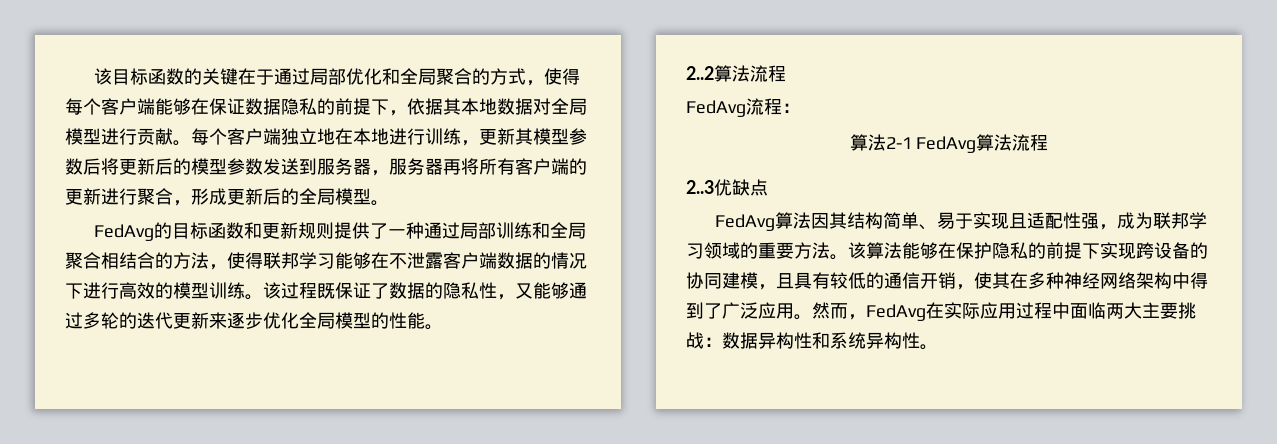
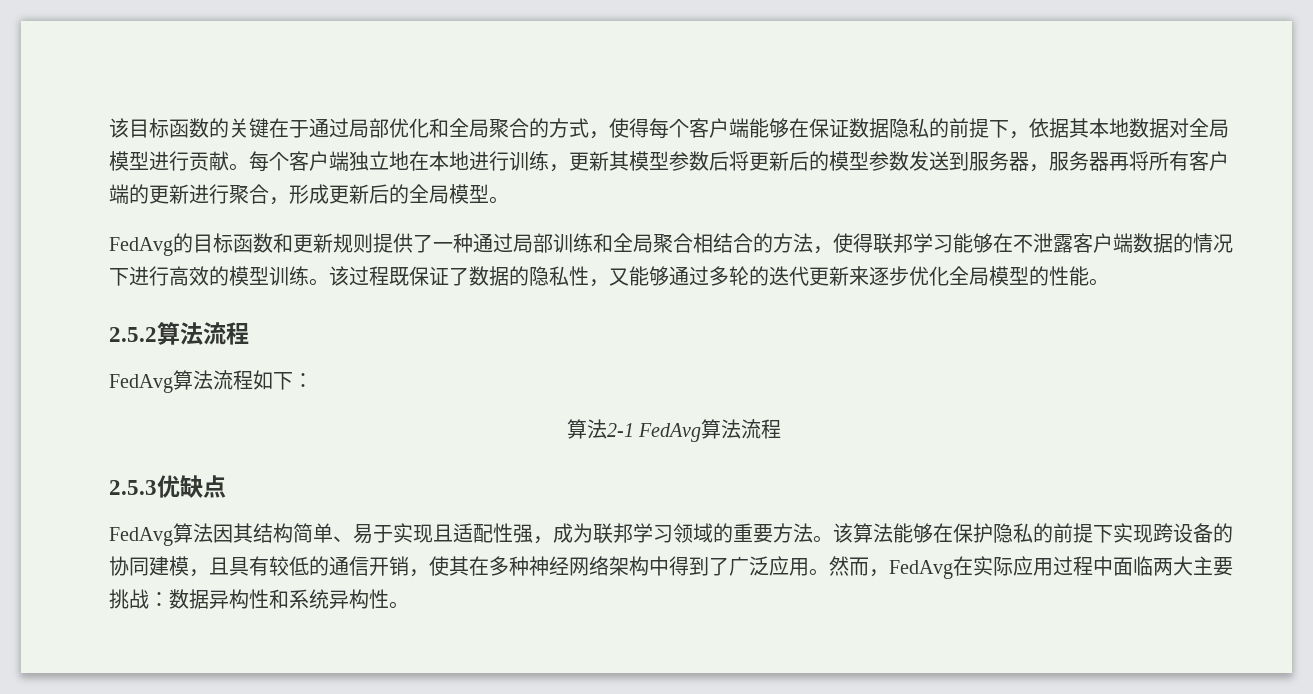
- 2..2算法流程
+ 2.5.2算法流程
- FedAvg流程：
+ FedAvg算法流程如下：
- 2..3优缺点
+ 2.5.3优缺点

